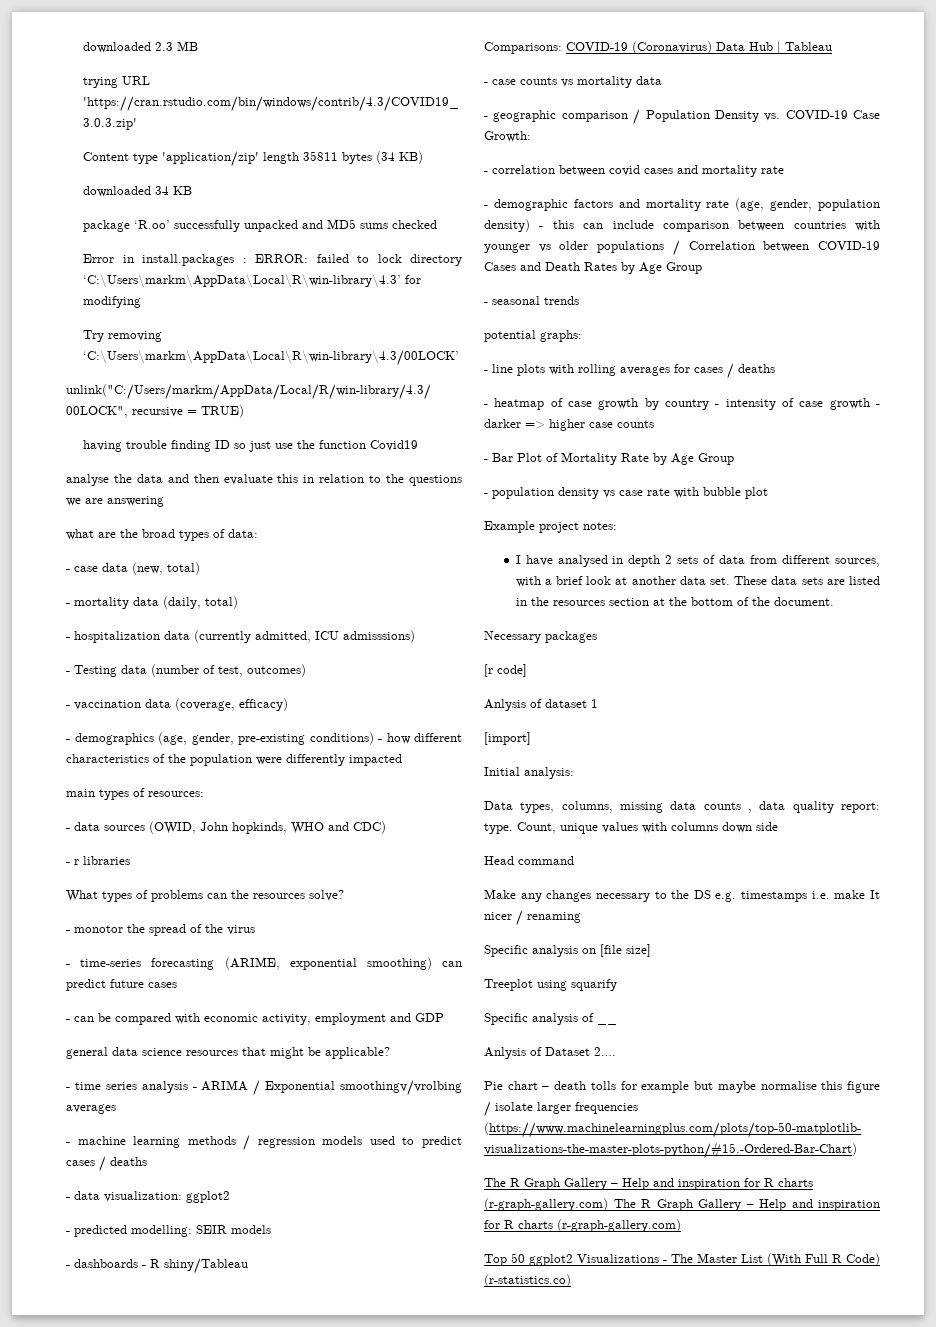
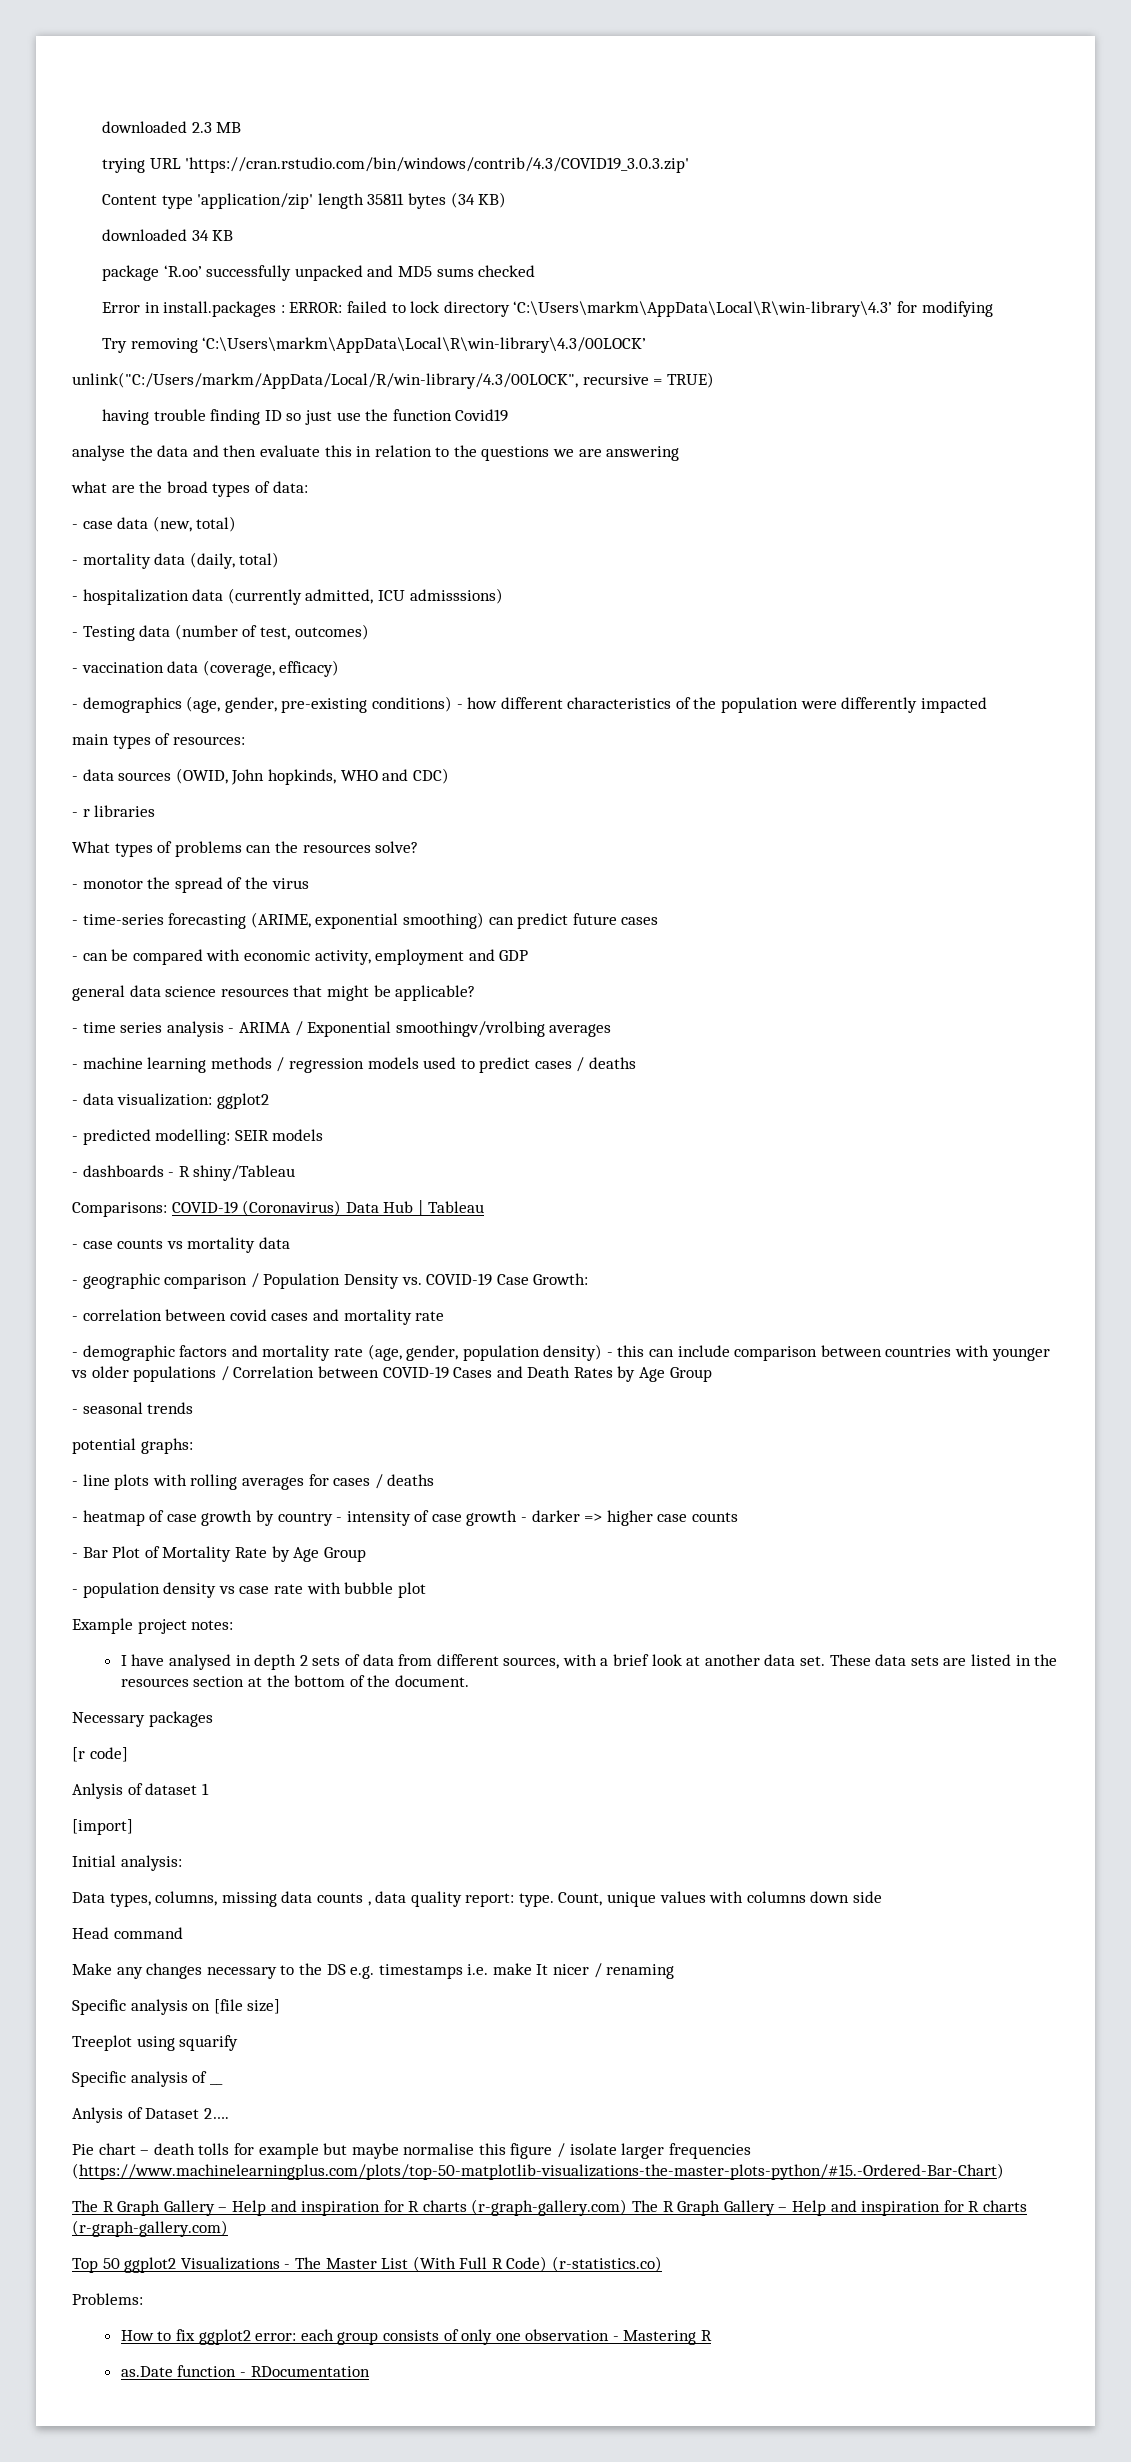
+ Problems:
+ How to fix ggplot2 error: each group consists of only one observation - Mastering R
+ as.Date function - RDocumentation

